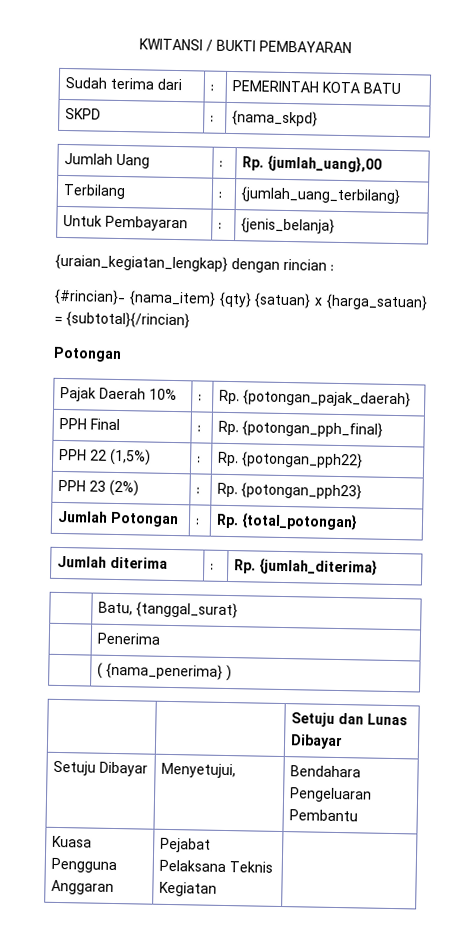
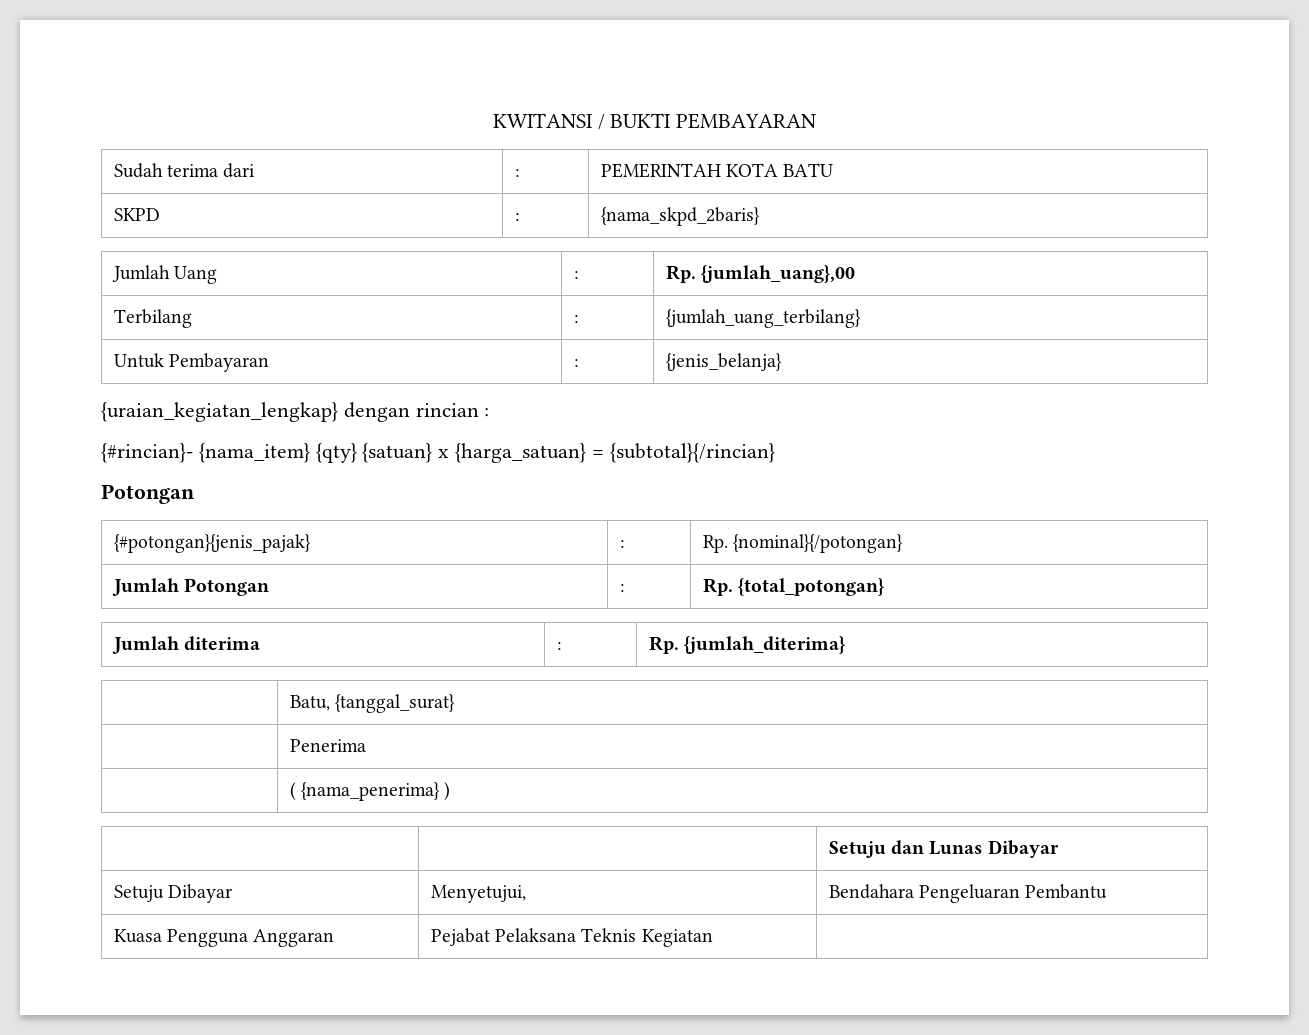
- SKPD | : | {nama_skpd}
+ SKPD | : | {nama_skpd_2baris}
- Pajak Daerah 10% | : | Rp. {potongan_pajak_daerah}
- PPH Final | : | Rp. {potongan_pph_final}
- PPH 22 (1,5%) | : | Rp. {potongan_pph22}
- PPH 23 (2%) | : | Rp. {potongan_pph23}
+ {#potongan}{jenis_pajak} | : | Rp. {nominal}{/potongan}

